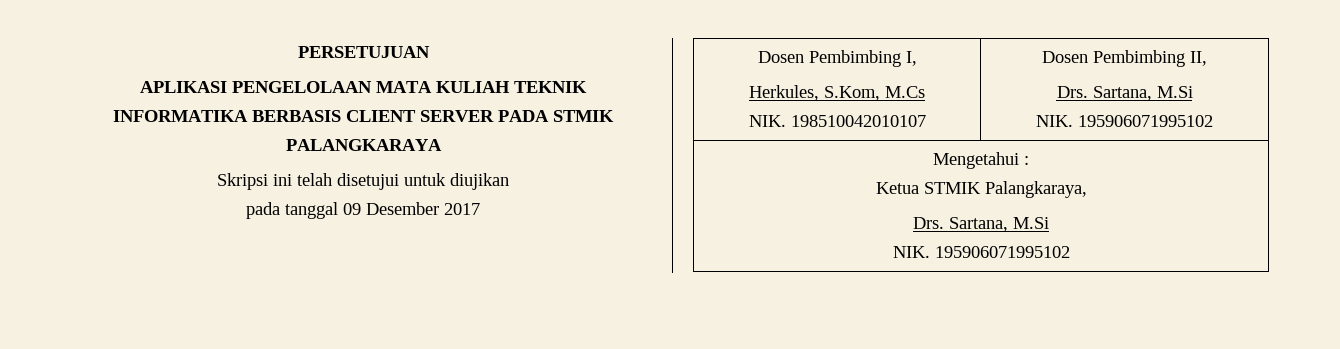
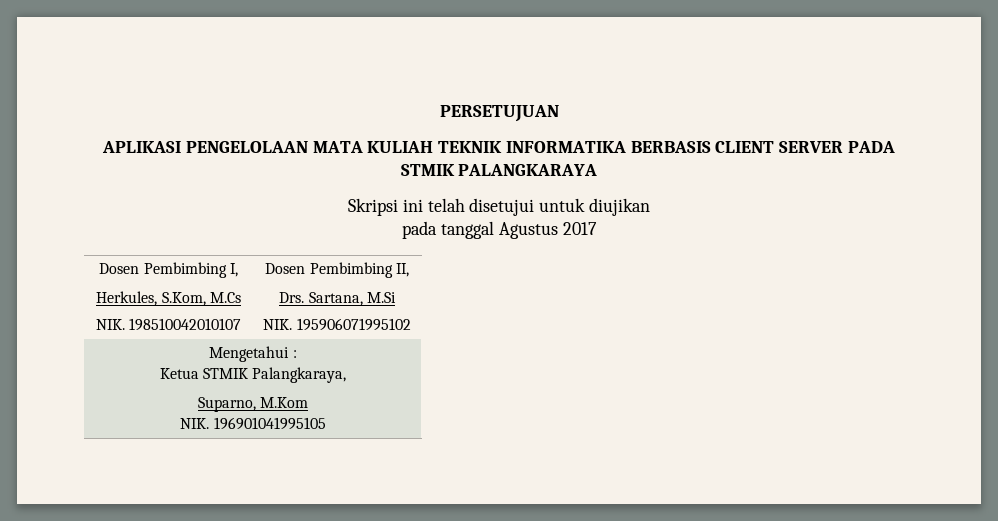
- pada tanggal 09 Desember 2017
+ pada tanggal Agustus 2017
  Mengetahui :
  Ketua STMIK Palangkaraya,
- Drs. Sartana, M.Si
- NIK. 195906071995102
+ Suparno, M.Kom
+ NIK. 196901041995105

